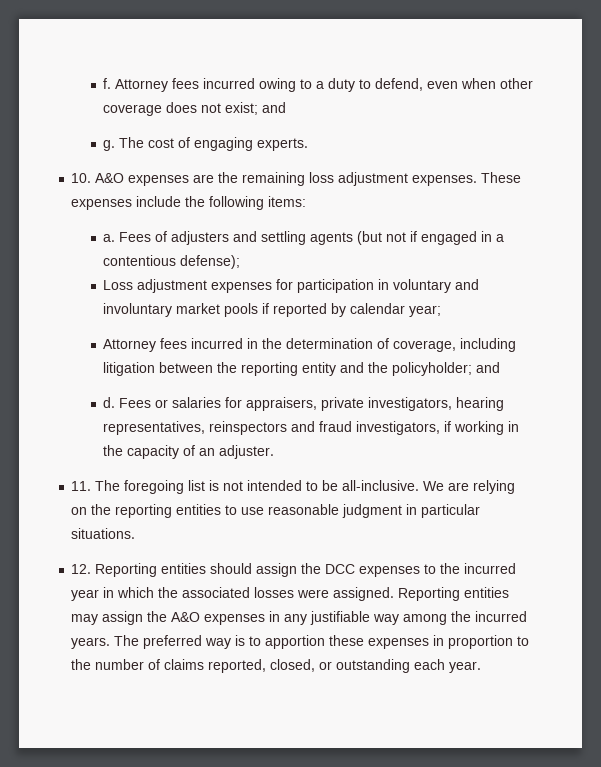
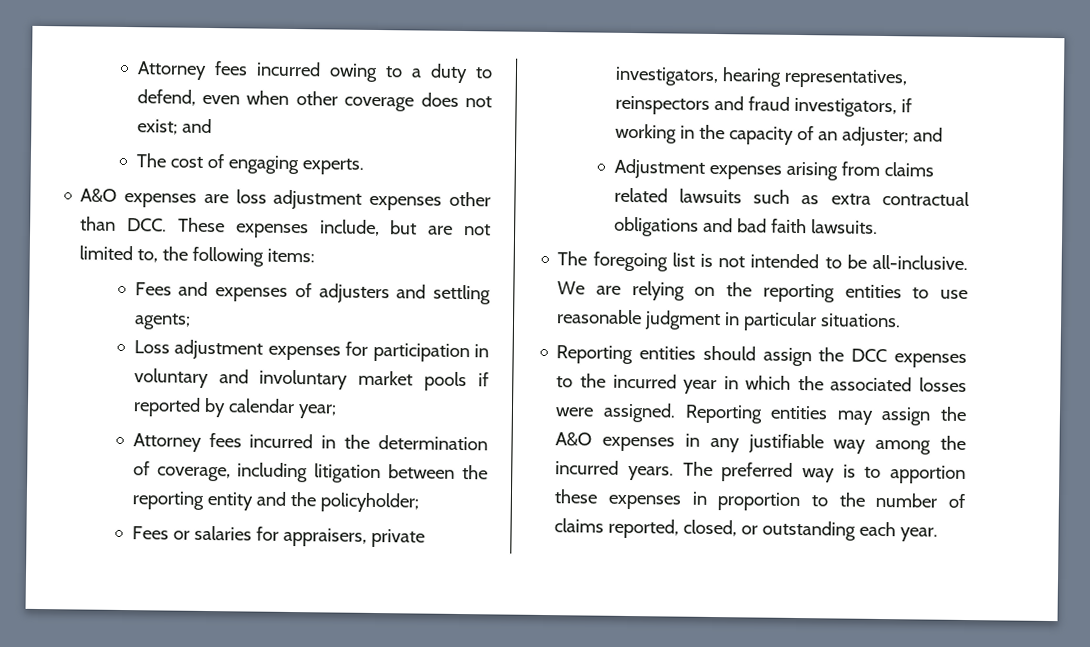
- f.
- g.
- 10. A&O expenses are the remaining loss adjustment expenses. These expenses include the following items:
+ A&O expenses are loss adjustment expenses other than DCC. These expenses include, but are not limited to, the following items:
- a. Fees of adjusters and settling agents (but not if engaged in a contentious defense);
+ Fees and expenses of adjusters and settling agents;
- Attorney fees incurred in the determination of coverage, including litigation between the reporting entity and the policyholder; and
- d. Fees or salaries for appraisers, private investigators, hearing representatives, reinspectors and fraud investigators, if working in the capacity of an adjuster.
- 11. The foregoing list is not intended to be all-inclusive.
+ Attorney fees incurred in the determination of coverage, including litigation between the reporting entity and the policyholder;
+ Fees or salaries for appraisers, private investigators, hearing representatives, reinspectors and fraud investigators, if working in the capacity of an adjuster; and
+ Adjustment expenses arising from claims related lawsuits such as extra contractual obligations and bad faith lawsuits.
+ The foregoing list is not intended to be all-inclusive.
- 12. Reporting entities should assign the DCC expenses to the incurred year in which the associated losses were assigned.
+ Reporting entities should assign the DCC expenses to the incurred year in which the associated losses were assigned.

